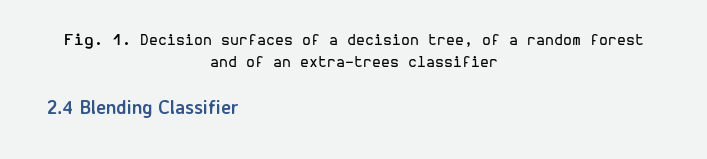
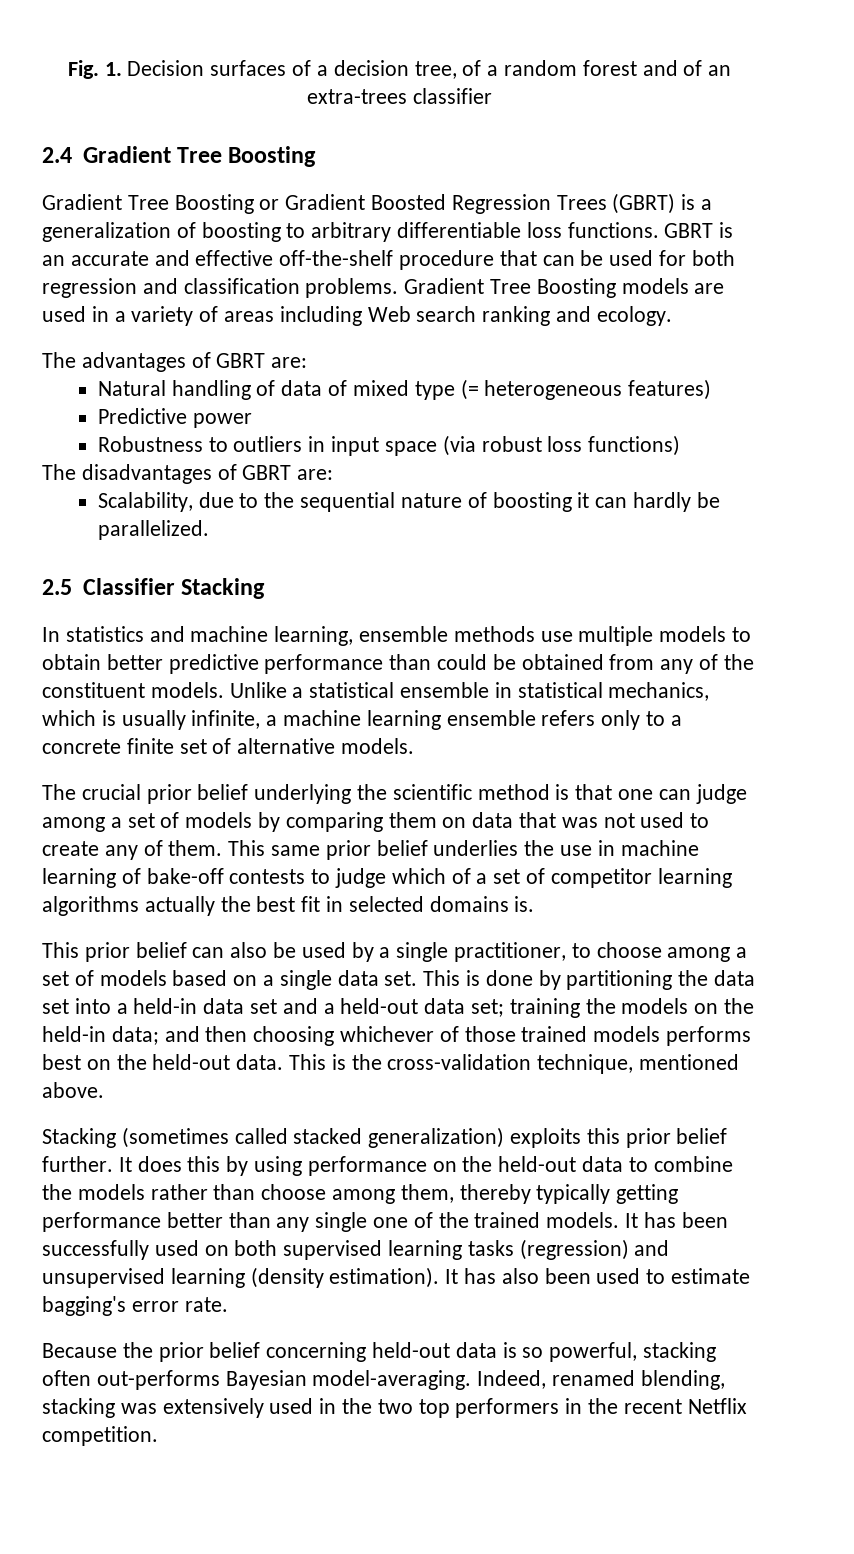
- 2.4 Blending Classifier
+ 2.4 Gradient Tree Boosting
+ Gradient Tree Boosting or Gradient Boosted Regression Trees (GBRT) is a generalization of boosting to arbitrary differentiable loss functions. GBRT is an accurate and effective off-the-shelf procedure that can be used for both regression and classification problems. Gradient Tree Boosting models are used in a variety of areas including Web search ranking and ecology.
+ The advantages of GBRT are:
+ Natural handling of data of mixed type (= heterogeneous features)
+ Predictive power
+ Robustness to outliers in input space (via robust loss functions)
+ The disadvantages of GBRT are:
+ Scalability, due to the sequential nature of boosting it can hardly be parallelized.
+ 2.5 Classifier Stacking
+ In statistics and machine learning, ensemble methods use multiple models to obtain better predictive performance than could be obtained from any of the constituent models. Unlike a statistical ensemble in statistical mechanics, which is usually infinite, a machine learning ensemble refers only to a concrete finite set of alternative models.
+ The crucial prior belief underlying the scientific method is that one can judge among a set of models by comparing them on data that was not used to create any of them. This same prior belief underlies the use in machine learning of bake-off contests to judge which of a set of competitor learning algorithms actually the best fit in selected domains is.
+ This prior belief can also be used by a single practitioner, to choose among a set of models based on a single data set. This is done by partitioning the data set into a held-in data set and a held-out data set; training the models on the held-in data; and then choosing whichever of those trained models performs best on the held-out data. This is the cross-validation technique, mentioned above.
+ Stacking (sometimes called stacked generalization) exploits this prior belief further. It does this by using performance on the held-out data to combine the models rather than choose among them, thereby typically getting performance better than any single one of the trained models. It has been successfully used on both supervised learning tasks (regression) and unsupervised learning (density estimation). It has also been used to estimate bagging's error rate.
+ Because the prior belief concerning held-out data is so powerful, stacking often out-performs Bayesian model-averaging. Indeed, renamed blending, stacking was extensively used in the two top performers in the recent Netflix competition.

